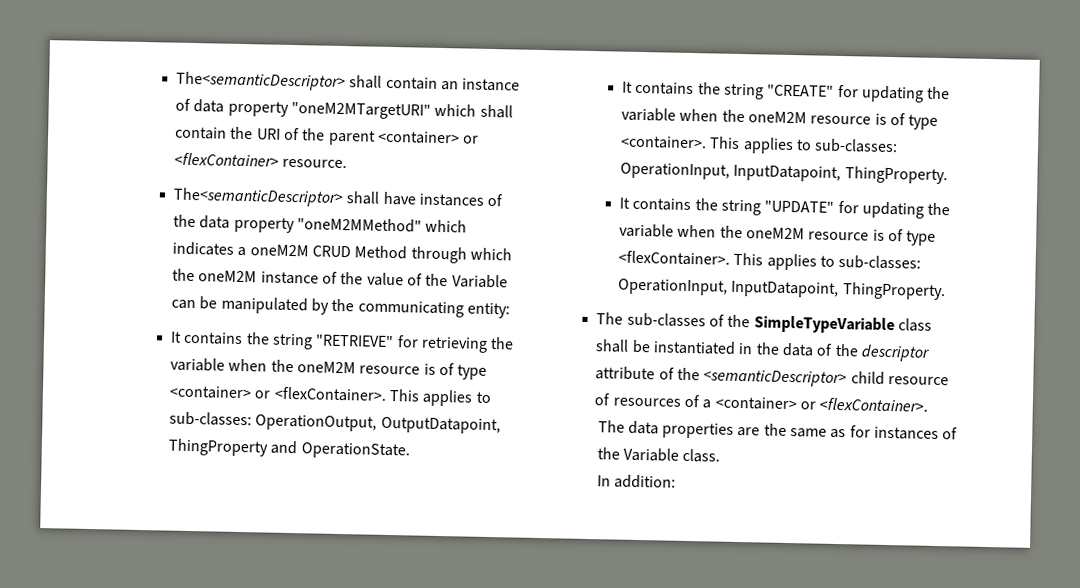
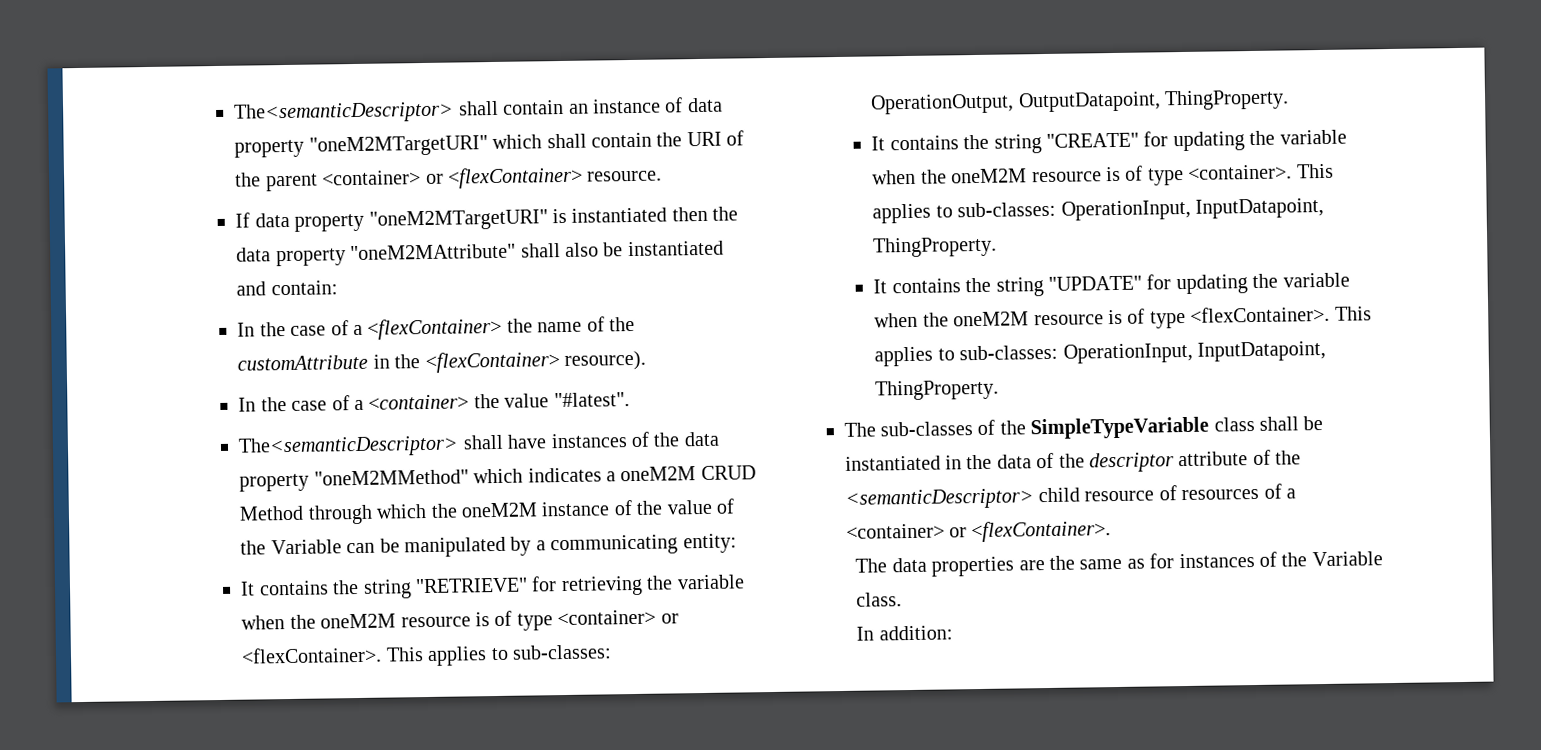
+ If data property "oneM2MTargetURI" is instantiated then the data property "oneM2MAttribute" shall also be instantiated and contain:
+ In the case of a <flexContainer> the name of the customAttribute in the <flexContainer> resource).
+ In the case of a <container> the value "#latest".
- The<semanticDescriptor> shall have instances of the data property "oneM2MMethod" which indicates a oneM2M CRUD Method through which the oneM2M instance of the value of the Variable can be manipulated by the communicating entity:
+ The<semanticDescriptor> shall have instances of the data property "oneM2MMethod" which indicates a oneM2M CRUD Method through which the oneM2M instance of the value of the Variable can be manipulated by a communicating entity:
- This applies to sub-classes: OperationOutput, OutputDatapoint, ThingProperty and OperationState.
+ This applies to sub-classes: OperationOutput, OutputDatapoint, ThingProperty.

